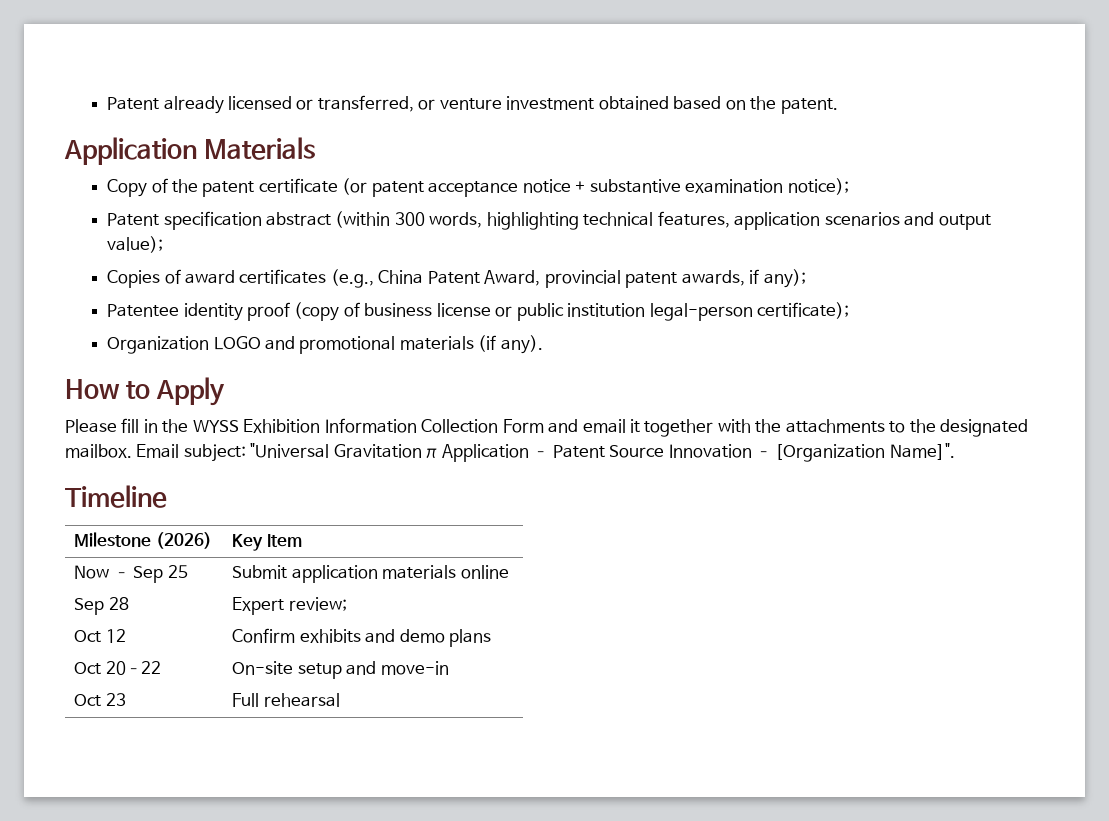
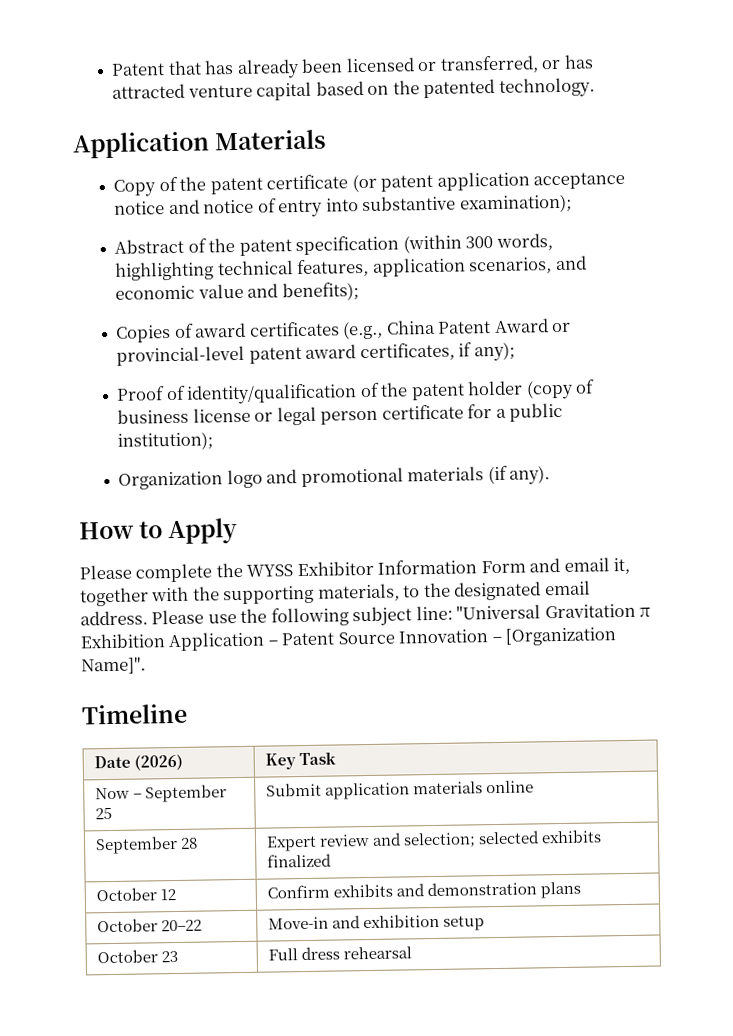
- Patent already licensed or transferred, or venture investment obtained based on the patent.
+ Patent that has already been licensed or transferred, or has attracted venture capital based on the patented technology.
- Copy of the patent certificate (or patent acceptance notice + substantive examination notice);
- Patent specification abstract (within 300 words, highlighting technical features, application scenarios and output value);
+ Copy of the patent certificate (or patent application acceptance notice and notice of entry into substantive examination);
+ Abstract of the patent specification (within 300 words, highlighting technical features, application scenarios, and economic value and benefits);
- Copies of award certificates (e.g., China Patent Award, provincial patent awards, if any);
- Patentee identity proof (copy of business license or public institution legal-person certificate);
+ Copies of award certificates (e.g., China Patent Award or provincial-level patent award certificates, if any);
+ Proof of identity/qualification of the patent holder (copy of business license or legal person certificate for a public institution);
- Organization LOGO and promotional materials (if any).
+ Organization logo and promotional materials (if any).
- Please fill in the WYSS Exhibition Information Collection Form and email it together with the attachments to the designated mailbox. Email subject: "Universal Gravitation π Application – Patent Source Innovation – [Organization Name]".
+ Please complete the WYSS Exhibitor Information Form and email it, together with the supporting materials, to the designated email address. Please use the following subject line: "Universal Gravitation π Exhibition Application – Patent Source Innovation – [Organization Name]".
- Milestone (2026) | Key Item
+ Date (2026) | Key Task
- Now – Sep 25 | Submit application materials online
+ Now – September 25 | Submit application materials online
- Sep 28 | Expert review;
- Oct 12 | Confirm exhibits and demo plans
+ September 28 | Expert review and selection; selected exhibits finalized
+ October 12 | Confirm exhibits and demonstration plans
- Oct 20–22 | On-site setup and move-in
- Oct 23 | Full rehearsal
+ October 20–22 | Move-in and exhibition setup
+ October 23 | Full dress rehearsal

